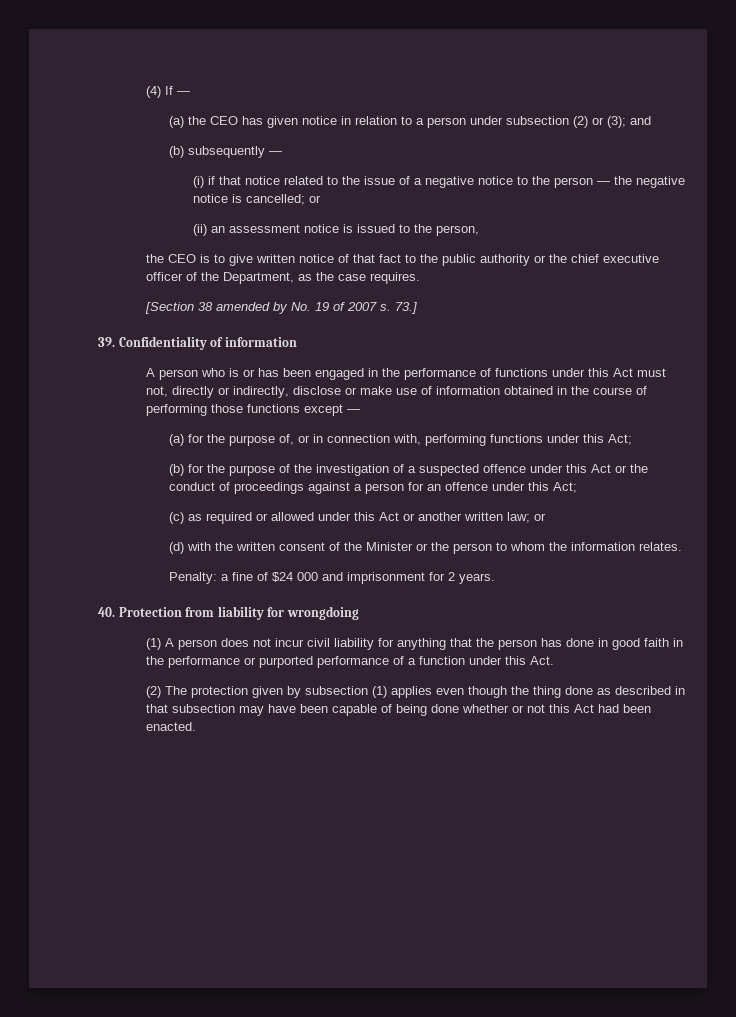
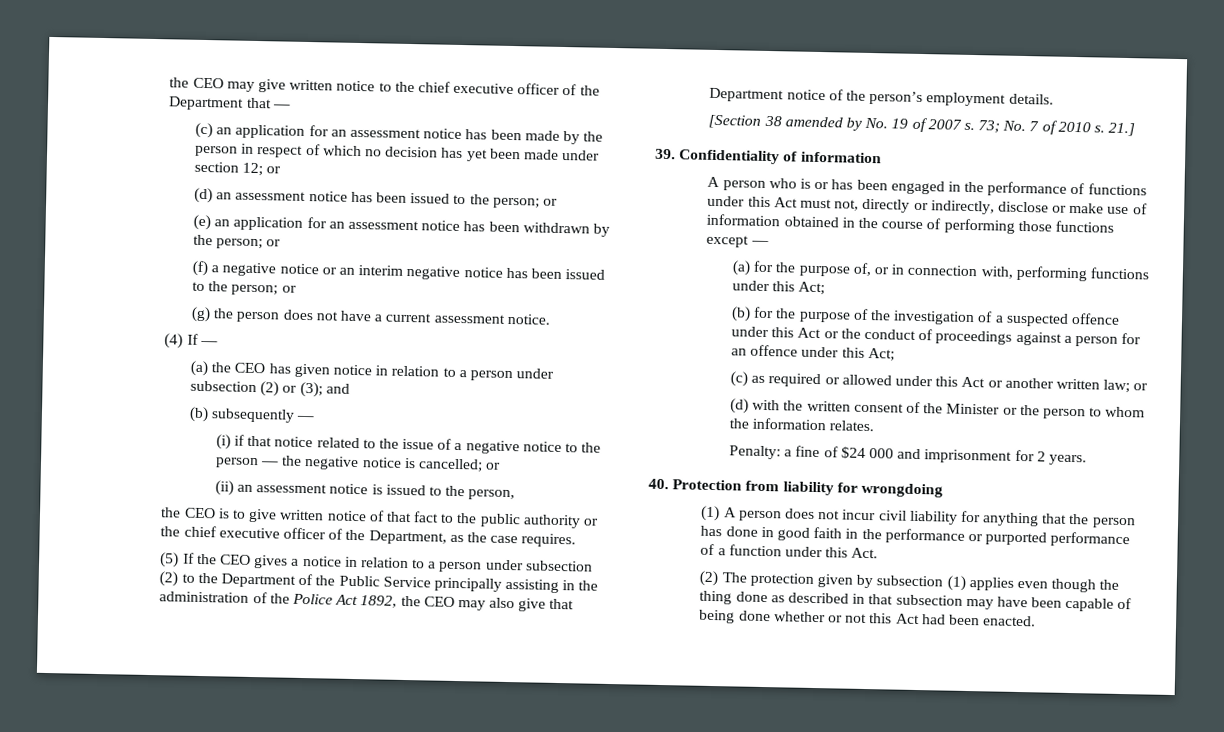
+ the CEO may give written notice to the chief executive officer of the Department that —
+ (c) an application for an assessment notice has been made by the person in respect of which no decision has yet been made under section 12; or
+ (d) an assessment notice has been issued to the person; or
+ (e) an application for an assessment notice has been withdrawn by the person; or
+ (f) a negative notice or an interim negative notice has been issued to the person; or
+ (g) the person does not have a current assessment notice.
+ (5) If the CEO gives a notice in relation to a person under subsection (2) to the Department of the Public Service principally assisting in the administration of the Police Act 1892, the CEO may also give that Department notice of the person’s employment details.
- 73.]
+ 73; No. 7 of 2010 s. 21.]

